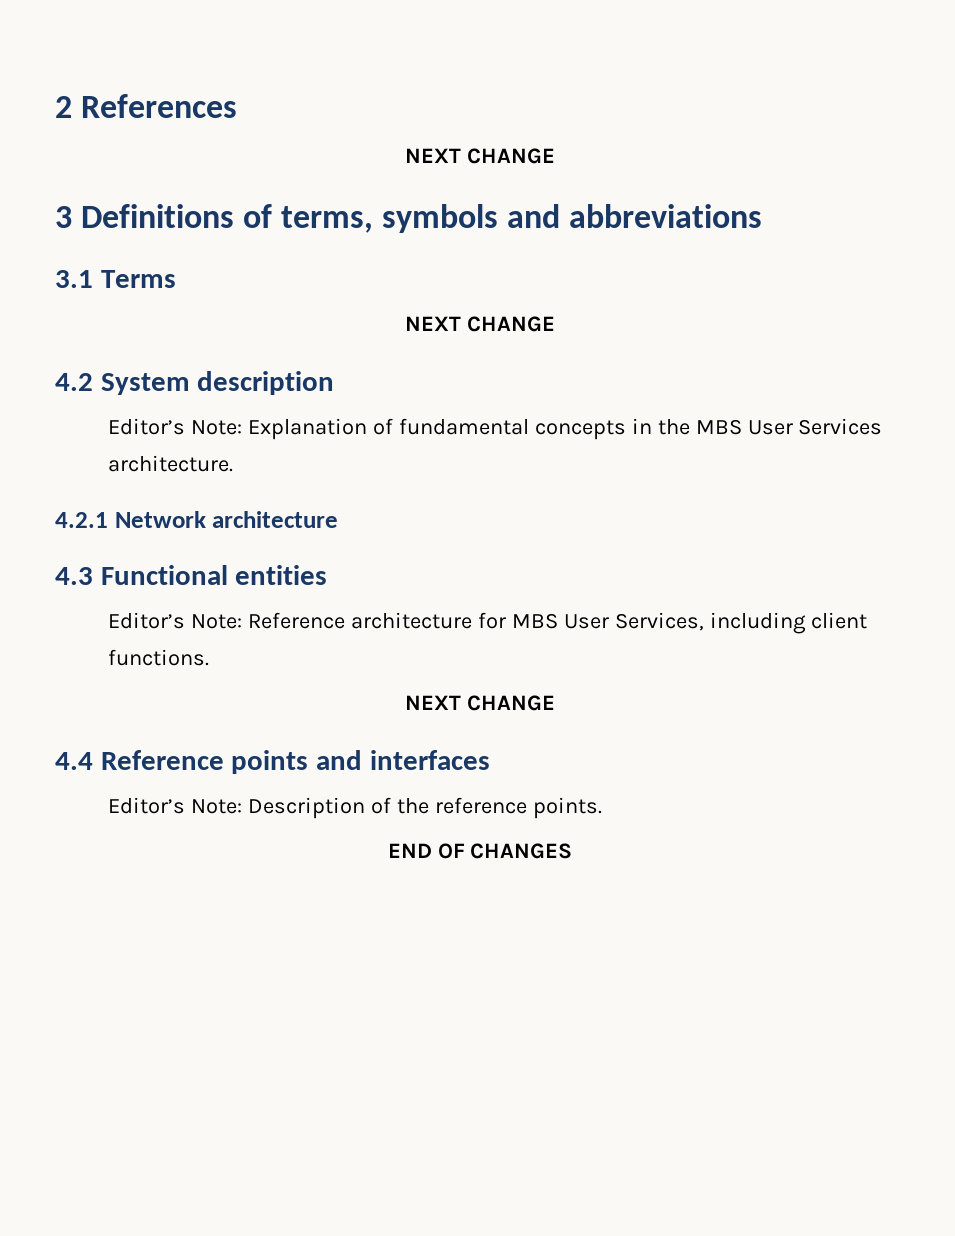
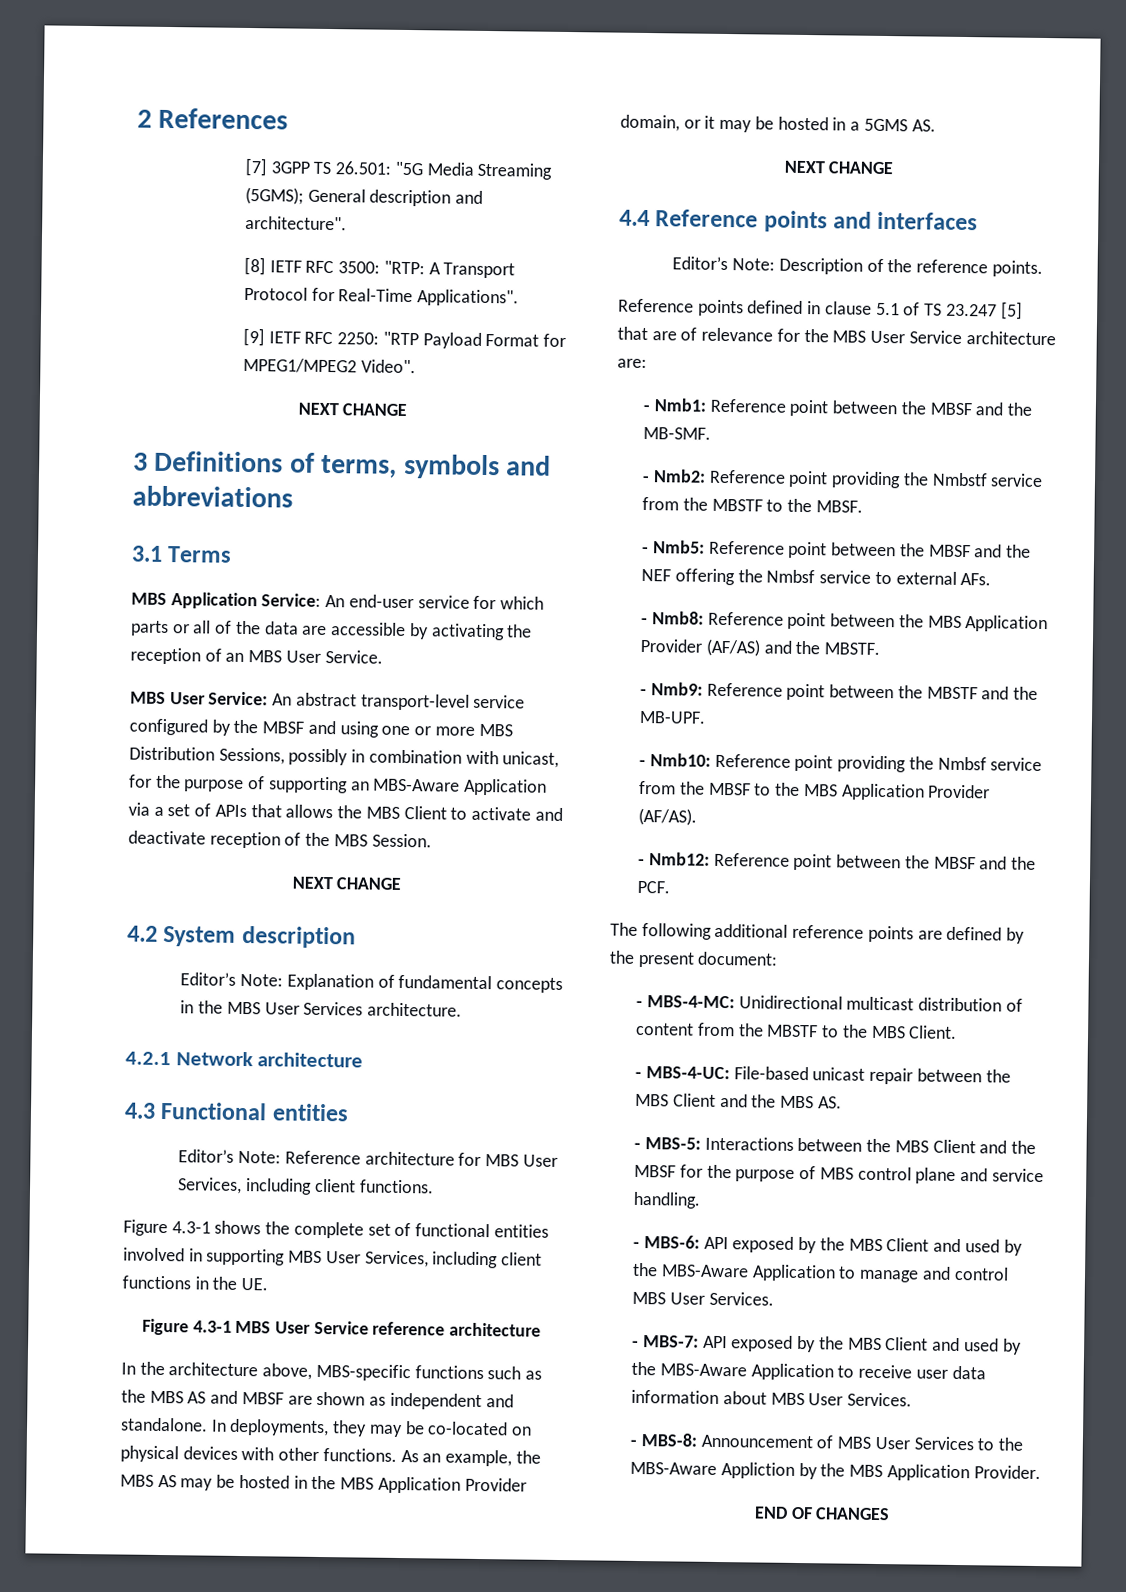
+ [7] 3GPP TS 26.501: "5G Media Streaming (5GMS); General description and architecture".
+ [8] IETF RFC 3500: "RTP: A Transport Protocol for Real-Time Applications".
+ [9] IETF RFC 2250: "RTP Payload Format for MPEG1/MPEG2 Video".
+ MBS Application Service: An end-user service for which parts or all of the data are accessible by activating the reception of an MBS User Service.
+ MBS User Service: An abstract transport-level service configured by the MBSF and using one or more MBS Distribution Sessions, possibly in combination with unicast, for the purpose of supporting an MBS-Aware Application via a set of APIs that allows the MBS Client to activate and deactivate reception of the MBS Session.
+ Figure 4.3-1 shows the complete set of functional entities involved in supporting MBS User Services, including client functions in the UE.
+ Figure 4.3-1 MBS User Service reference architecture
+ In the architecture above, MBS-specific functions such as the MBS AS and MBSF are shown as independent and standalone. In deployments, they may be co-located on physical devices with other functions. As an example, the MBS AS may be hosted in the MBS Application Provider domain, or it may be hosted in a 5GMS AS.
+ Reference points defined in clause 5.1 of TS 23.247 [5] that are of relevance for the MBS User Service architecture are:
+ - Nmb1: Reference point between the MBSF and the MB-SMF.
+ - Nmb2: Reference point providing the Nmbstf service from the MBSTF to the MBSF.
+ - Nmb5: Reference point between the MBSF and the NEF offering the Nmbsf service to external AFs.
+ - Nmb8: Reference point between the MBS Application Provider (AF/AS) and the MBSTF.
+ - Nmb9: Reference point between the MBSTF and the MB-UPF.
+ - Nmb10: Reference point providing the Nmbsf service from the MBSF to the MBS Application Provider (AF/AS).
+ - Nmb12: Reference point between the MBSF and the PCF.
+ The following additional reference points are defined by the present document:
+ - MBS-4-MC: Unidirectional multicast distribution of content from the MBSTF to the MBS Client.
+ - MBS-4-UC: File-based unicast repair between the MBS Client and the MBS AS.
+ - MBS-5: Interactions between the MBS Client and the MBSF for the purpose of MBS control plane and service handling.
+ - MBS-6: API exposed by the MBS Client and used by the MBS-Aware Application to manage and control MBS User Services.
+ - MBS-7: API exposed by the MBS Client and used by the MBS-Aware Application to receive user data information about MBS User Services.
+ - MBS-8: Announcement of MBS User Services to the MBS-Aware Appliction by the MBS Application Provider.

